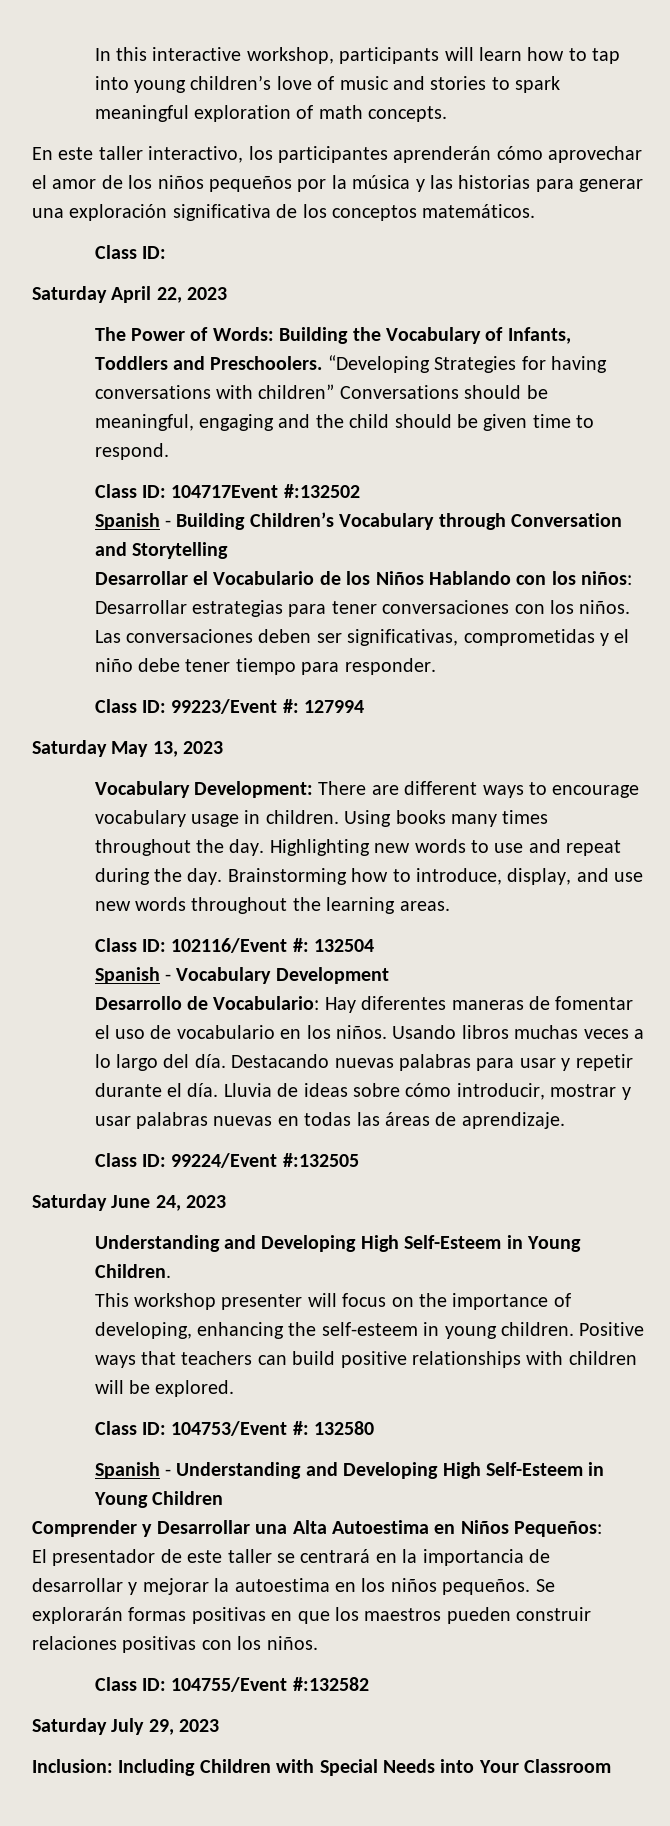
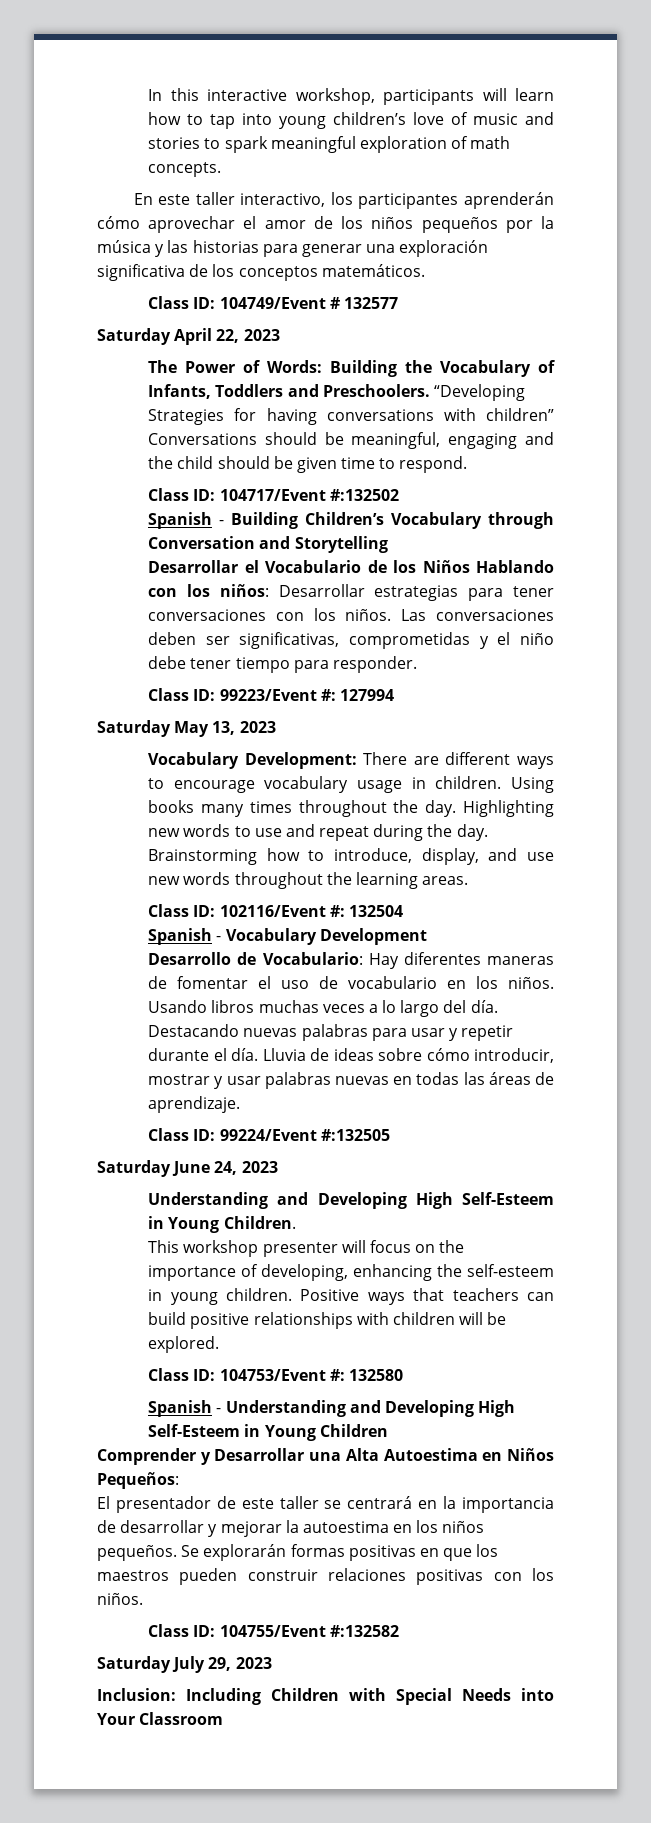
  En este taller interactivo, los participantes aprenderán cómo aprovechar el amor de los niños pequeños por la música y las historias para generar una exploración significativa de los conceptos matemáticos.
- Class ID:
+ Class ID: 104749/Event # 132577
- Class ID: 104717Event #:132502
+ Class ID: 104717/Event #:132502

